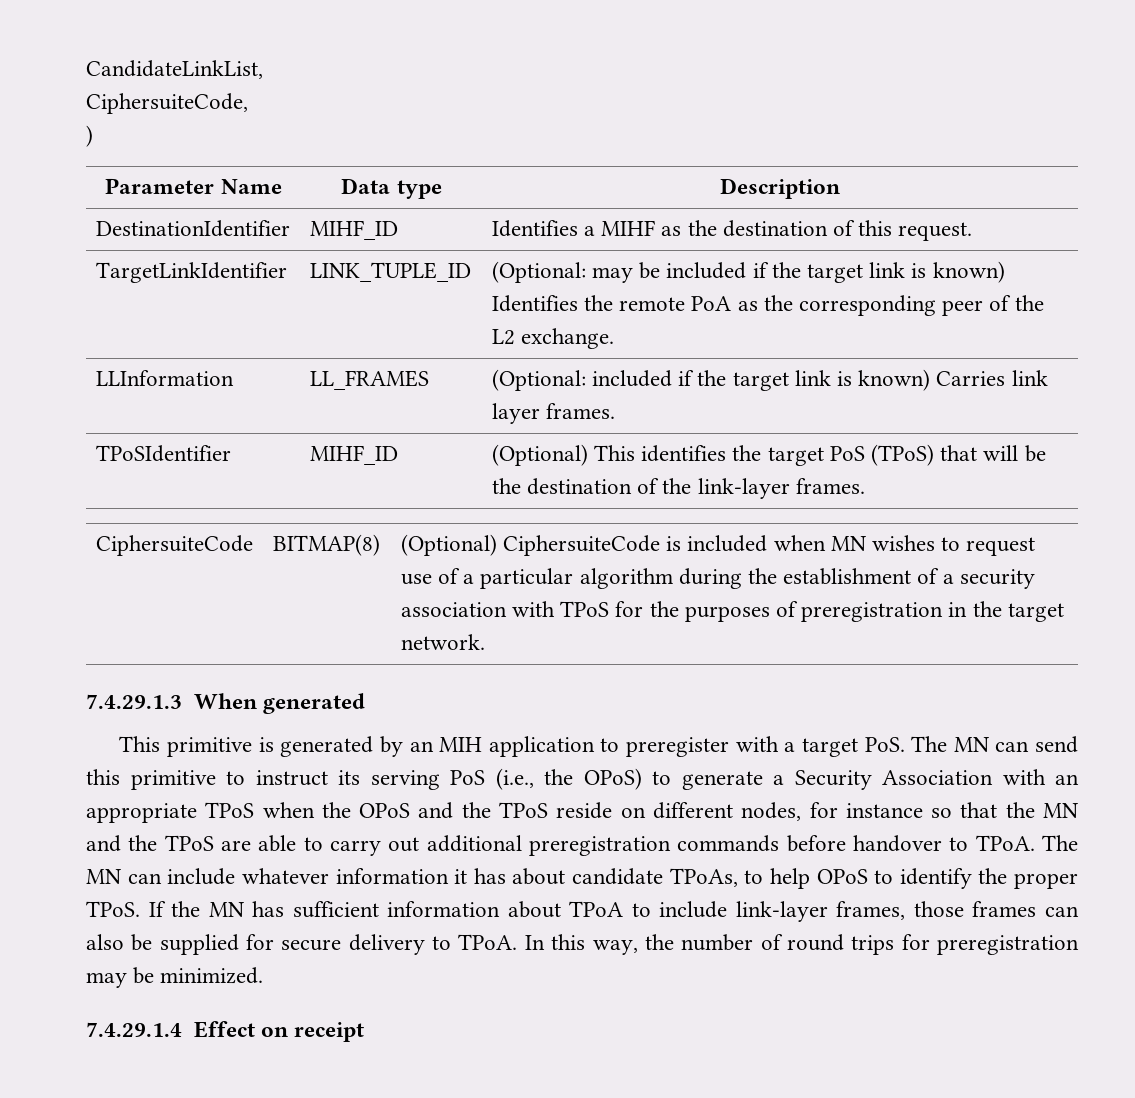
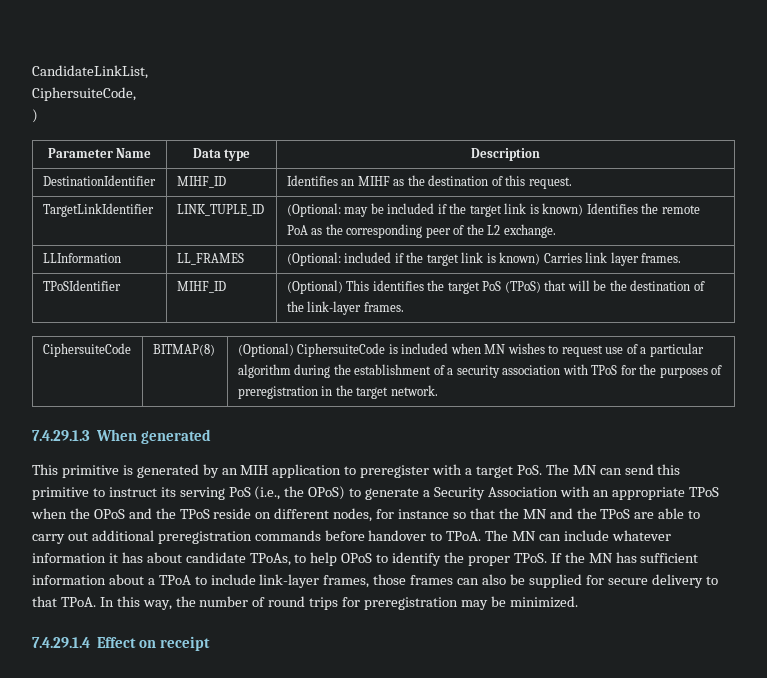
- DestinationIdentifier | MIHF_ID | Identifies a MIHF as the destination of this request.
+ DestinationIdentifier | MIHF_ID | Identifies an MIHF as the destination of this request.
- If the MN has sufficient information about TPoA to include link-layer frames, those frames can also be supplied for secure delivery to TPoA.
+ If the MN has sufficient information about a TPoA to include link-layer frames, those frames can also be supplied for secure delivery to that TPoA.

